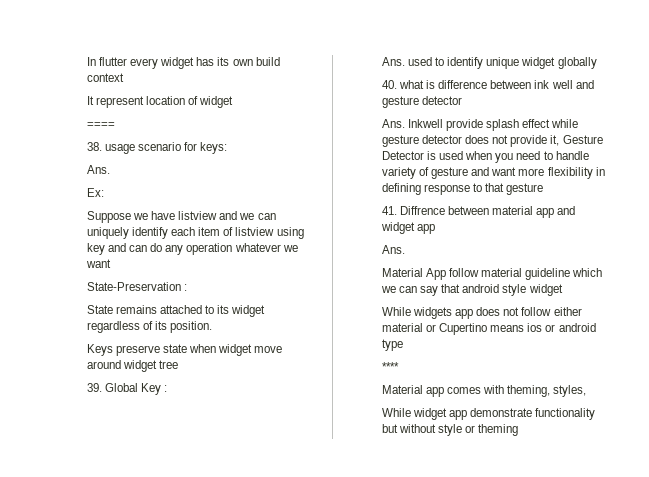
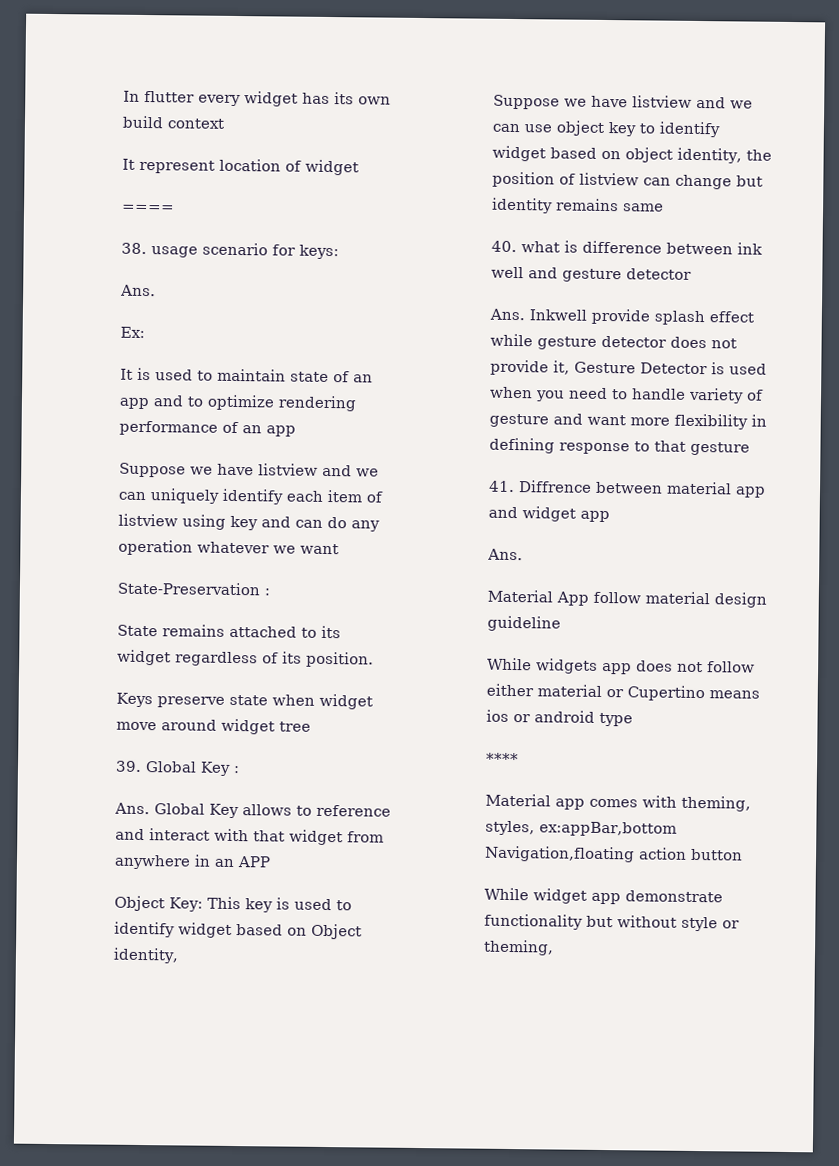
+ It is used to maintain state of an app and to optimize rendering performance of an app
- Ans. used to identify unique widget globally
+ Ans. Global Key allows to reference and interact with that widget from anywhere in an APP
+ Object Key: This key is used to identify widget based on Object identity,
+ Suppose we have listview and we can use object key to identify widget based on object identity, the position of listview can change but identity remains same
- Material App follow material guideline which we can say that android style widget
+ Material App follow material design guideline
- Material app comes with theming, styles,
+ Material app comes with theming, styles, ex:appBar,bottom Navigation,floating action button
- While widget app demonstrate functionality but without style or theming
+ While widget app demonstrate functionality but without style or theming,

